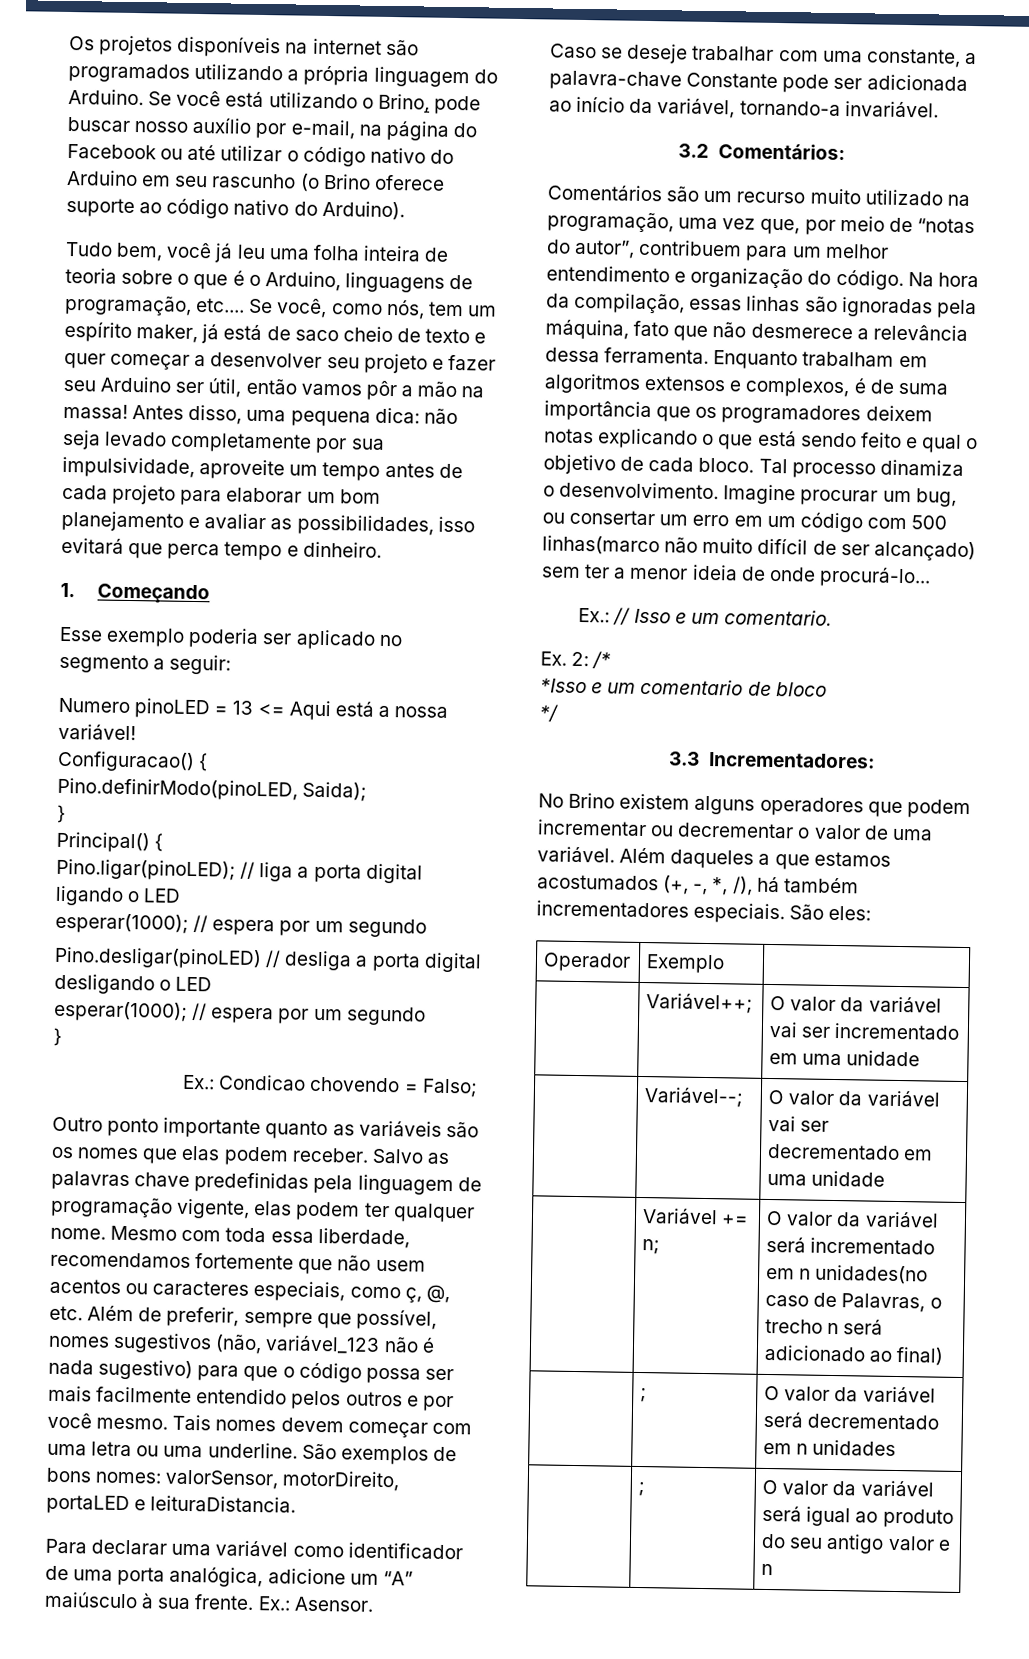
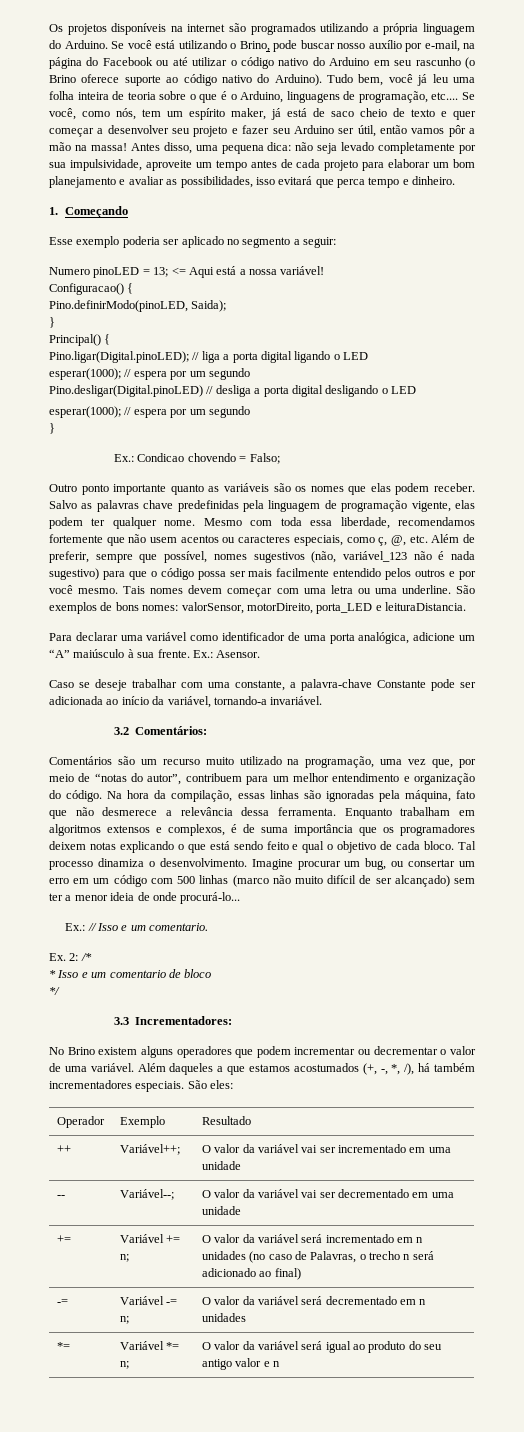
- Se você está utilizando o Brino, pode buscar nosso auxílio por e-mail, na página do Facebook ou até utilizar o código nativo do Arduino em seu rascunho (o Brino oferece suporte ao código nativo do Arduino).
- Tudo bem, você já leu uma folha inteira de teoria sobre o que é o Arduino, linguagens de programação, etc....
+ Se você está utilizando o Brino, pode buscar nosso auxílio por e-mail, na página do Facebook ou até utilizar o código nativo do Arduino em seu rascunho (o Brino oferece suporte ao código nativo do Arduino). Tudo bem, você já leu uma folha inteira de teoria sobre o que é o Arduino, linguagens de programação, etc....
- Numero pinoLED = 13 <= Aqui está a nossa variável!
+ Numero pinoLED = 13; <= Aqui está a nossa variável!
- Pino.ligar(pinoLED); // liga a porta digital ligando o LED
+ Pino.ligar(Digital.pinoLED); // liga a porta digital ligando o LED
- Pino.desligar(pinoLED) // desliga a porta digital desligando o LED
+ Pino.desligar(Digital.pinoLED) // desliga a porta digital desligando o LED
- São exemplos de bons nomes: valorSensor, motorDireito, portaLED e leituraDistancia.
+ São exemplos de bons nomes: valorSensor, motorDireito, porta_LED e leituraDistancia.
- Imagine procurar um bug, ou consertar um erro em um código com 500 linhas(marco não muito difícil de ser alcançado) sem ter a menor ideia de onde procurá-lo...
+ Imagine procurar um bug, ou consertar um erro em um código com 500 linhas (marco não muito difícil de ser alcançado) sem ter a menor ideia de onde procurá-lo...
- *Isso e um comentario de bloco
+ * Isso e um comentario de bloco
- Operador | Exemplo |
- | Variável++; | O valor da variável vai ser incrementado em uma unidade
+ Operador | Exemplo | Resultado
+ ++ | Variável++; | O valor da variável vai ser incrementado em uma unidade
- | Variável--; | O valor da variável vai ser decrementado em uma unidade
+ -- | Variável--; | O valor da variável vai ser decrementado em uma unidade
- | Variável += n; | O valor da variável será incrementado em n unidades(no caso de Palavras, o trecho n será adicionado ao final)
+ += | Variável += n; | O valor da variável será incrementado em n unidades (no caso de Palavras, o trecho n será adicionado ao final)
- | ; | O valor da variável será decrementado em n unidades
+ -= | Variável -= n; | O valor da variável será decrementado em n unidades
- | ; | O valor da variável será igual ao produto do seu antigo valor e n
+ *= | Variável *= n; | O valor da variável será igual ao produto do seu antigo valor e n

